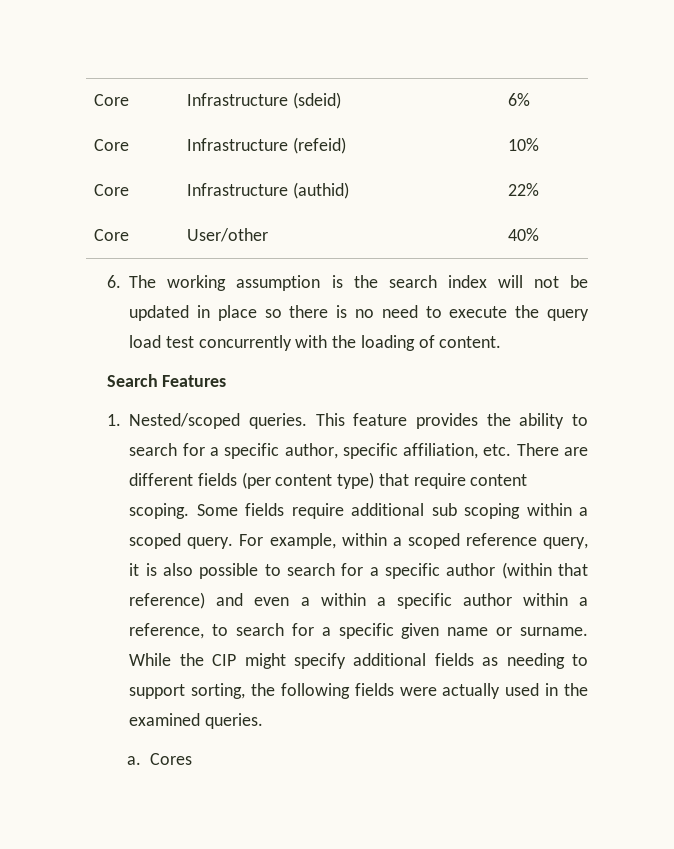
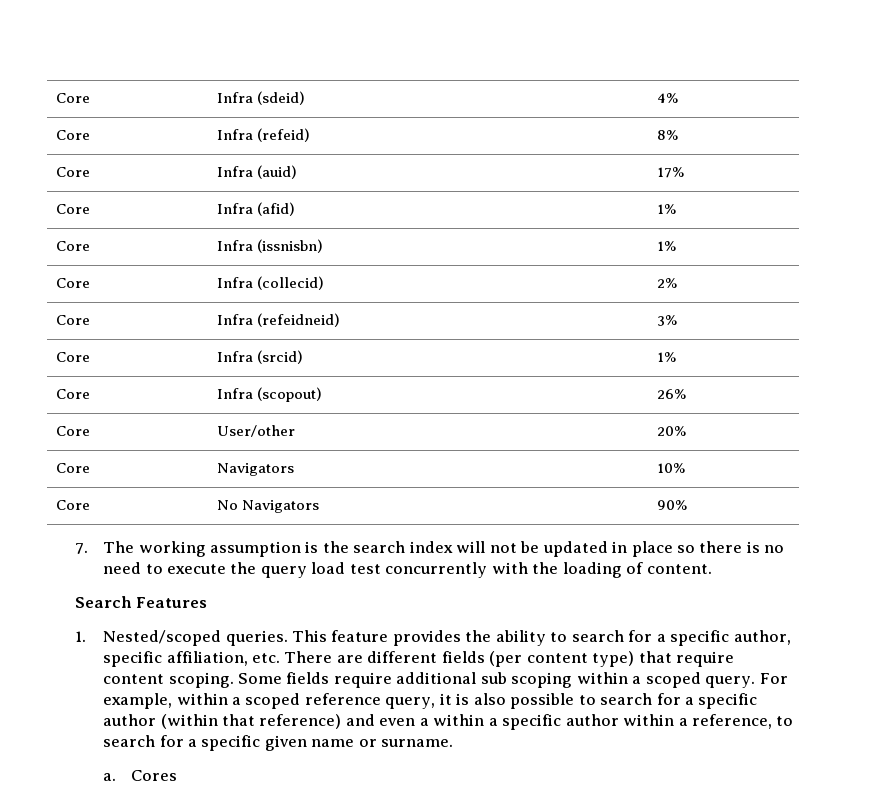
- Core | Infrastructure (sdeid) | 6%
- Core | Infrastructure (refeid) | 10%
- Core | Infrastructure (authid) | 22%
- Core | User/other | 40%
- 6. The working assumption is the search index will not be updated in place so there is no need to execute the query load test concurrently with the loading of content.
+ Core | Infra (sdeid) | 4%
+ Core | Infra (refeid) | 8%
+ Core | Infra (auid) | 17%
+ Core | Infra (afid) | 1%
+ Core | Infra (issnisbn) | 1%
+ Core | Infra (collecid) | 2%
+ Core | Infra (refeidneid) | 3%
+ Core | Infra (srcid) | 1%
+ Core | Infra (scopout) | 26%
+ Core | User/other | 20%
+ Core | Navigators | 10%
+ Core | No Navigators | 90%
+ 7. The working assumption is the search index will not be updated in place so there is no need to execute the query load test concurrently with the loading of content.
- While the CIP might specify additional fields as needing to support sorting, the following fields were actually used in the examined queries.

